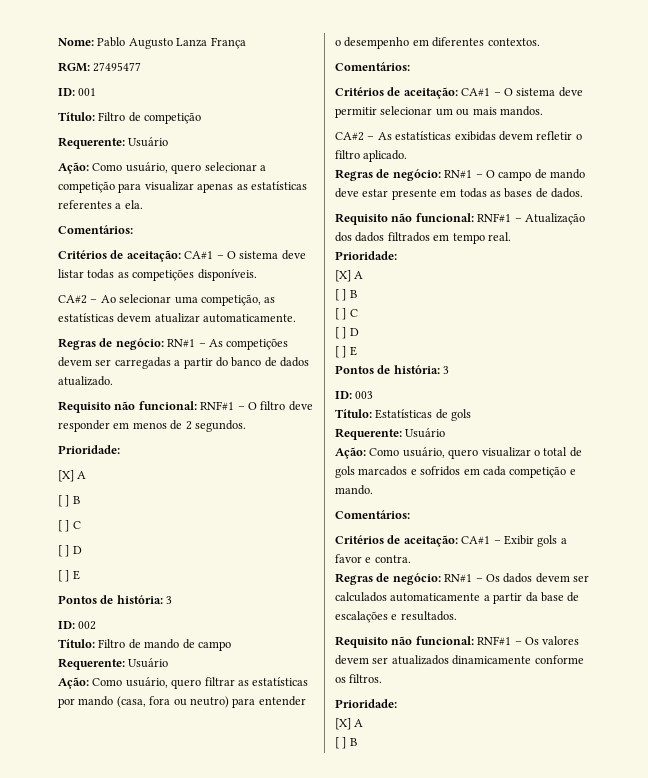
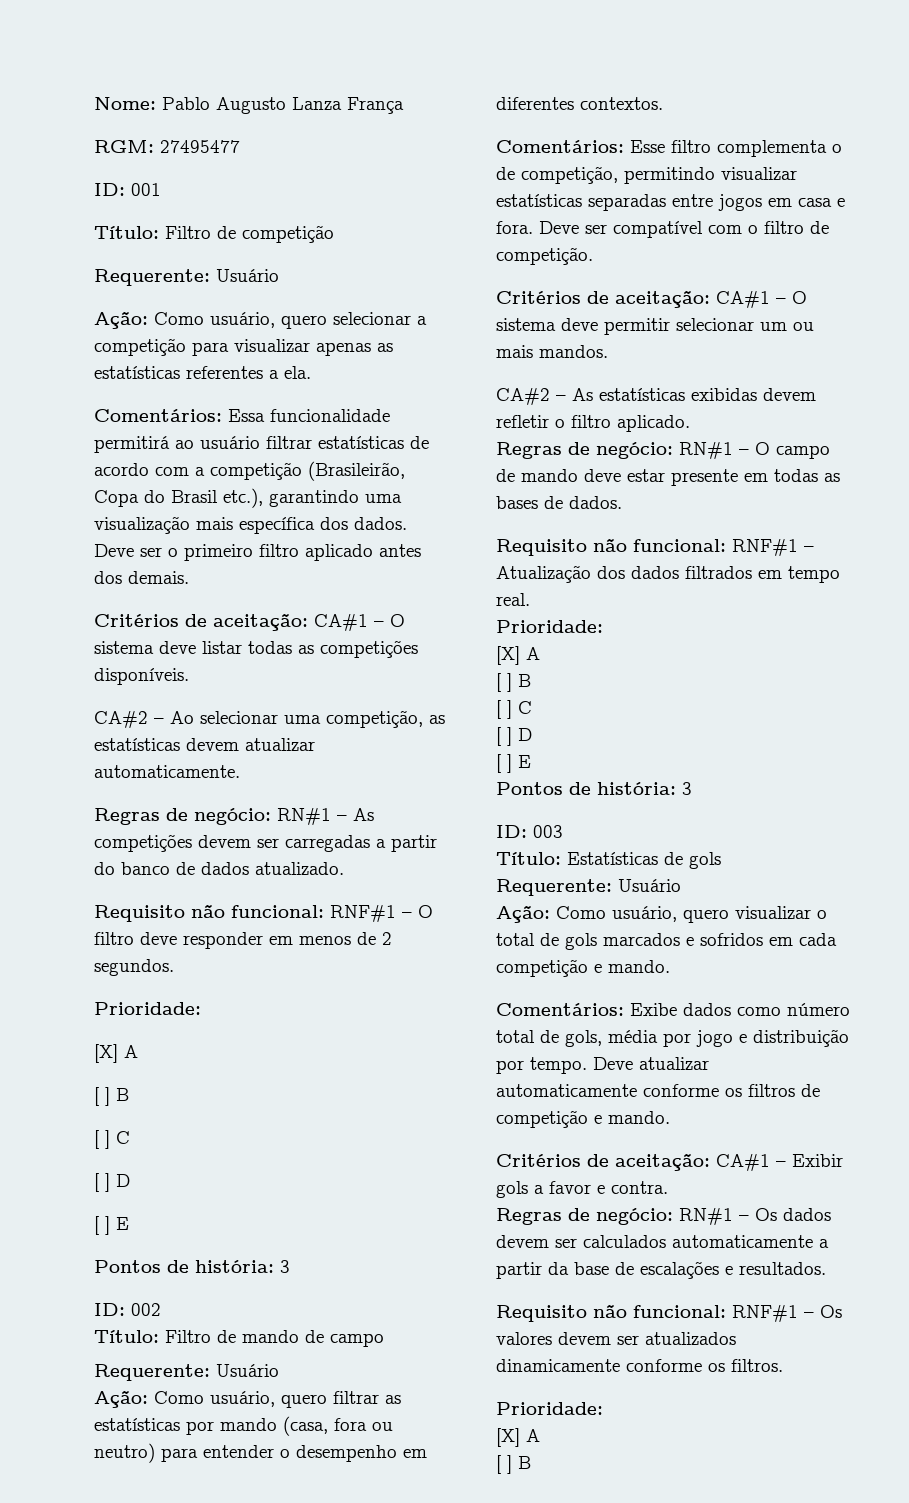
  Ação: Como usuário, quero selecionar a competição para visualizar apenas as estatísticas referentes a ela.
- Comentários:
+ Comentários: Essa funcionalidade permitirá ao usuário filtrar estatísticas de acordo com a competição (Brasileirão, Copa do Brasil etc.), garantindo uma visualização mais específica dos dados. Deve ser o primeiro filtro aplicado antes dos demais.
  Ação: Como usuário, quero filtrar as estatísticas por mando (casa, fora ou neutro) para entender o desempenho em diferentes contextos.
- Comentários:
+ Comentários: Esse filtro complementa o de competição, permitindo visualizar estatísticas separadas entre jogos em casa e fora. Deve ser compatível com o filtro de competição.
  Ação: Como usuário, quero visualizar o total de gols marcados e sofridos em cada competição e mando.
- Comentários:
+ Comentários: Exibe dados como número total de gols, média por jogo e distribuição por tempo. Deve atualizar automaticamente conforme os filtros de competição e mando.

